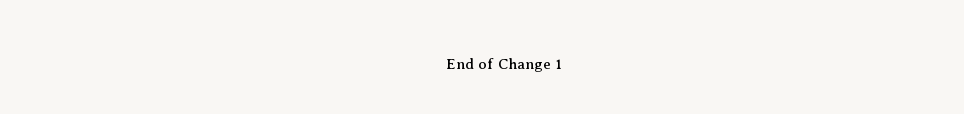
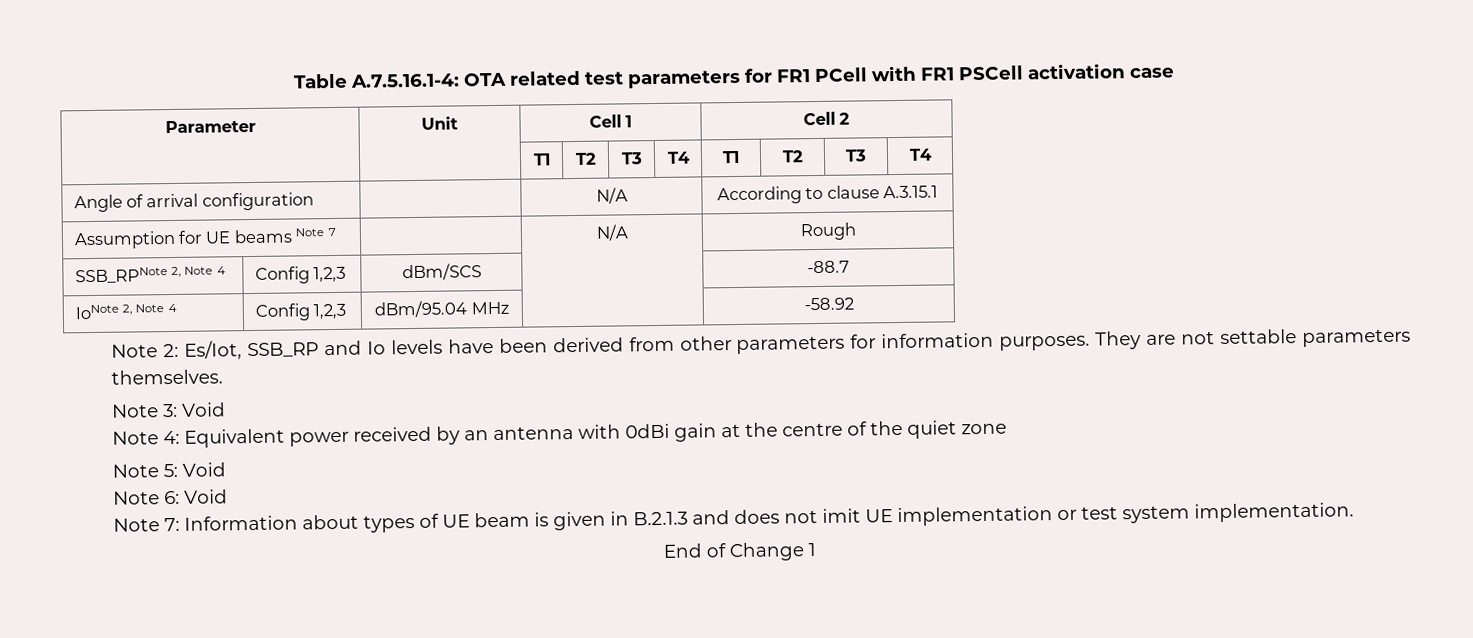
+ Table A.7.5.16.1-4: OTA related test parameters for FR1 PCell with FR1 PSCell activation case
+ Parameter | Unit | Cell 1 | Cell 2
+ | | T1 | T2 | T3 | T4 | T1 | T2 | T3 | T4
+ Angle of arrival configuration | | N/A | According to clause A.3.15.1
+ Assumption for UE beams Note 7 | | N/A | Rough
+ SSB_RPNote 2, Note 4 | Config 1,2,3 | dBm/SCS | | -88.7
+ IoNote 2, Note 4 | Config 1,2,3 | dBm/95.04 MHz | | -58.92
+ Note 2: Es/Iot, SSB_RP and Io levels have been derived from other parameters for information purposes. They are not settable parameters themselves.
+ Note 3: Void
+ Note 4: Equivalent power received by an antenna with 0dBi gain at the centre of the quiet zone
+ Note 5: Void
+ Note 6: Void
+ Note 7: Information about types of UE beam is given in B.2.1.3 and does not imit UE implementation or test system implementation.

